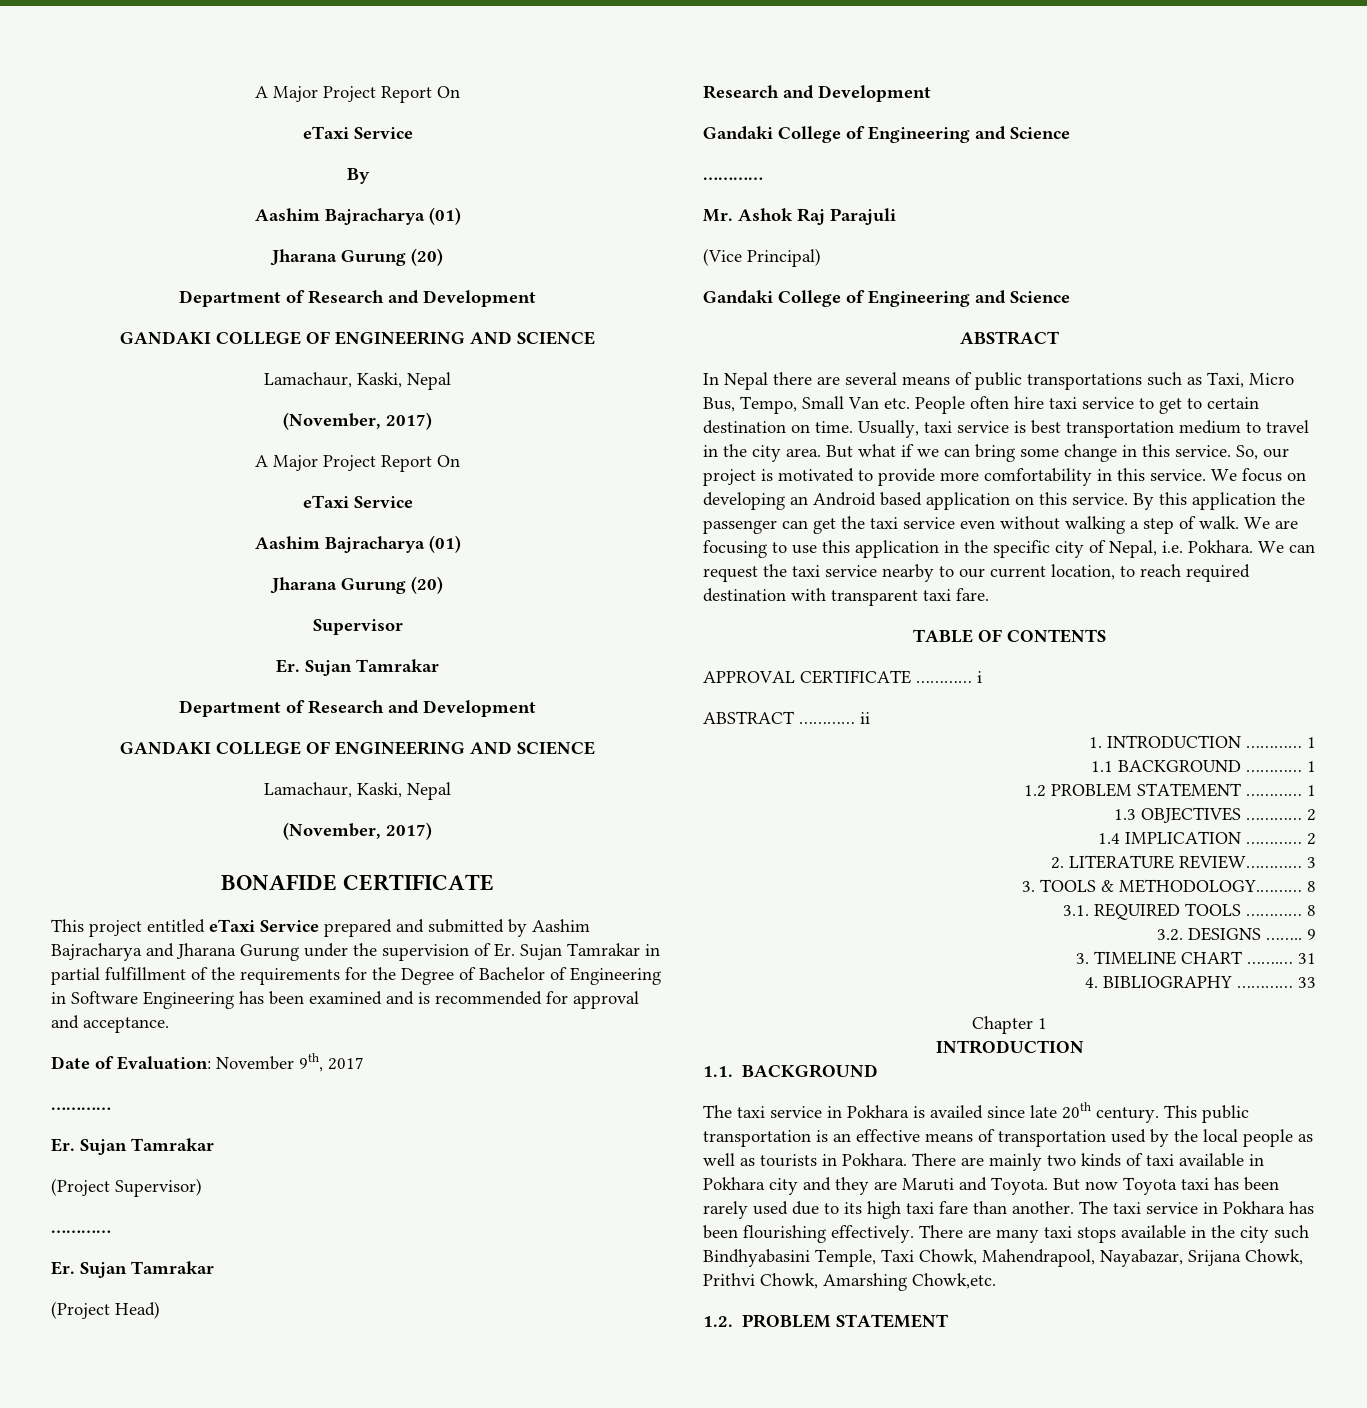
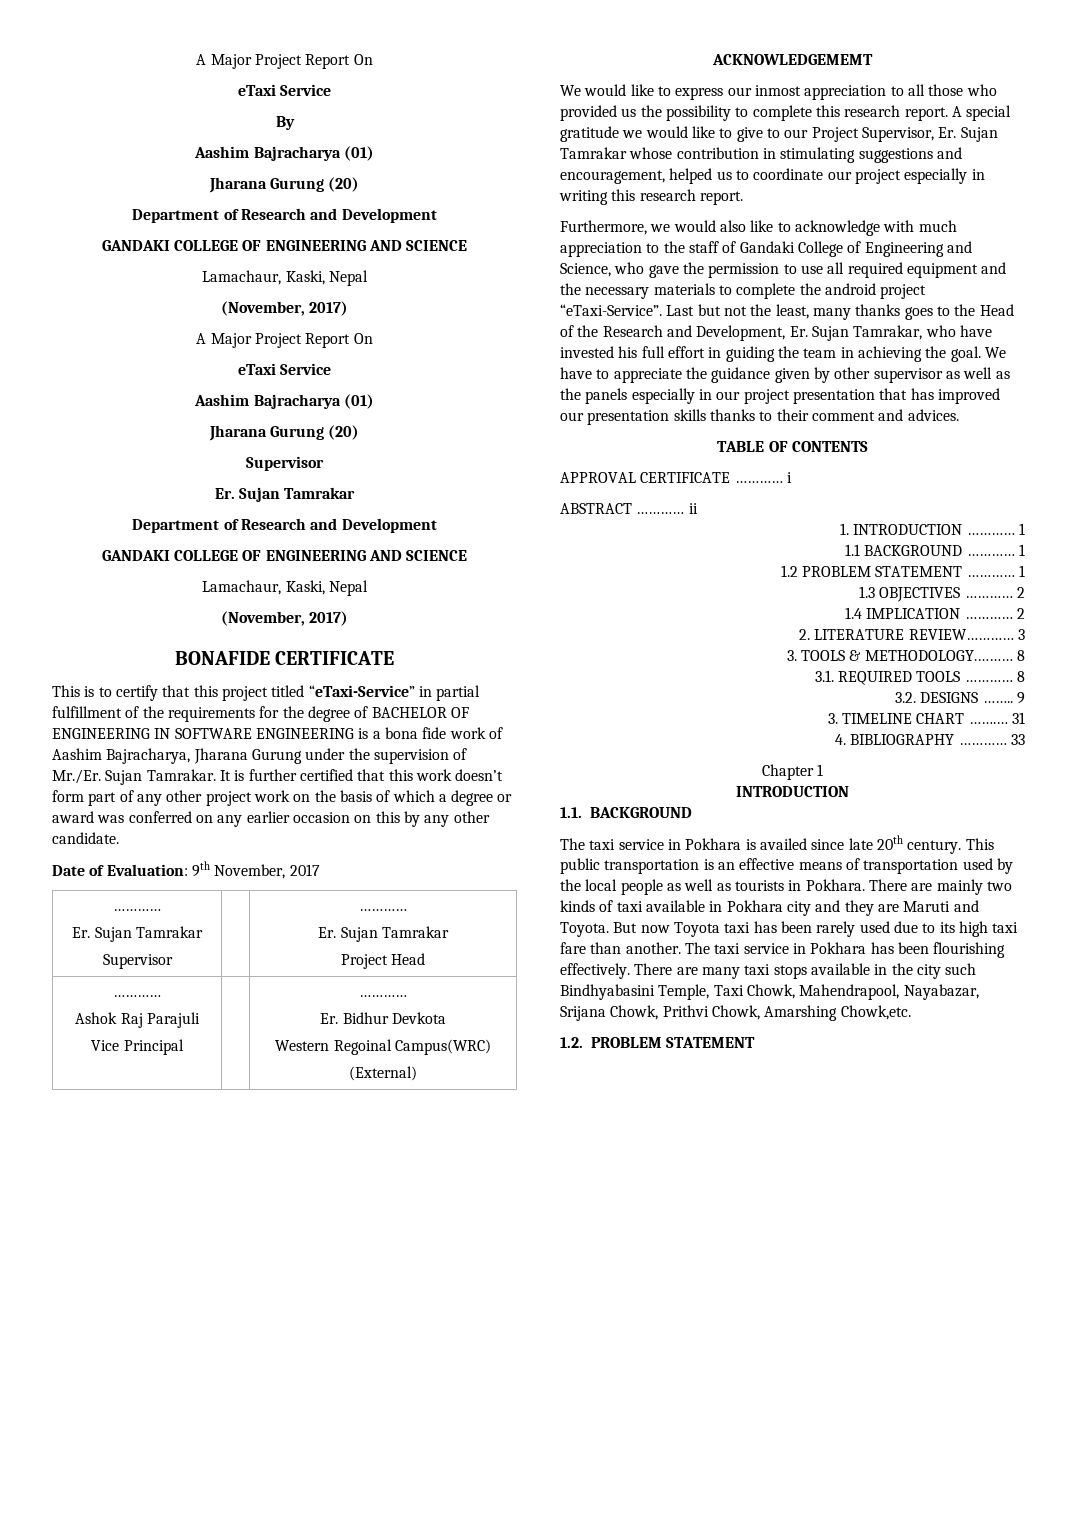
- This project entitled eTaxi Service prepared and submitted by Aashim Bajracharya and Jharana Gurung under the supervision of Er. Sujan Tamrakar in partial fulfillment of the requirements for the Degree of Bachelor of Engineering in Software Engineering has been examined and is recommended for approval and acceptance.
+ This is to certify that this project titled “eTaxi-Service” in partial fulfillment of the requirements for the degree of BACHELOR OF ENGINEERING IN SOFTWARE ENGINEERING is a bona fide work of Aashim Bajracharya, Jharana Gurung under the supervision of Mr./Er. Sujan Tamrakar. It is further certified that this work doesn’t form part of any other project work on the basis of which a degree or award was conferred on any earlier occasion on this by any other candidate.
- Date of Evaluation: November 9th, 2017
+ Date of Evaluation: 9th November, 2017
  …………
  Er. Sujan Tamrakar
- (Project Supervisor)
+ Supervisor | | …………
+ Er. Sujan Tamrakar
+ Project Head
  …………
- Er. Sujan Tamrakar
- (Project Head)
- Research and Development
- Gandaki College of Engineering and Science
- …………
- Mr. Ashok Raj Parajuli
- (Vice Principal)
- Gandaki College of Engineering and Science
- ABSTRACT
- In Nepal there are several means of public transportations such as Taxi, Micro Bus, Tempo, Small Van etc. People often hire taxi service to get to certain destination on time. Usually, taxi service is best transportation medium to travel in the city area. But what if we can bring some change in this service. So, our project is motivated to provide more comfortability in this service. We focus on developing an Android based application on this service. By this application the passenger can get the taxi service even without walking a step of walk. We are focusing to use this application in the specific city of Nepal, i.e. Pokhara. We can request the taxi service nearby to our current location, to reach required destination with transparent taxi fare.
+ Ashok Raj Parajuli
+ Vice Principal | | …………
+ Er. Bidhur Devkota
+ Western Regoinal Campus(WRC)
+ (External)
+ ACKNOWLEDGEMEMT
+ We would like to express our inmost appreciation to all those who provided us the possibility to complete this research report. A special gratitude we would like to give to our Project Supervisor, Er. Sujan Tamrakar whose contribution in stimulating suggestions and encouragement, helped us to coordinate our project especially in writing this research report.
+ Furthermore, we would also like to acknowledge with much appreciation to the staff of Gandaki College of Engineering and Science, who gave the permission to use all required equipment and the necessary materials to complete the android project “eTaxi-Service”. Last but not the least, many thanks goes to the Head of the Research and Development, Er. Sujan Tamrakar, who have invested his full effort in guiding the team in achieving the goal. We have to appreciate the guidance given by other supervisor as well as the panels especially in our project presentation that has improved our presentation skills thanks to their comment and advices.

